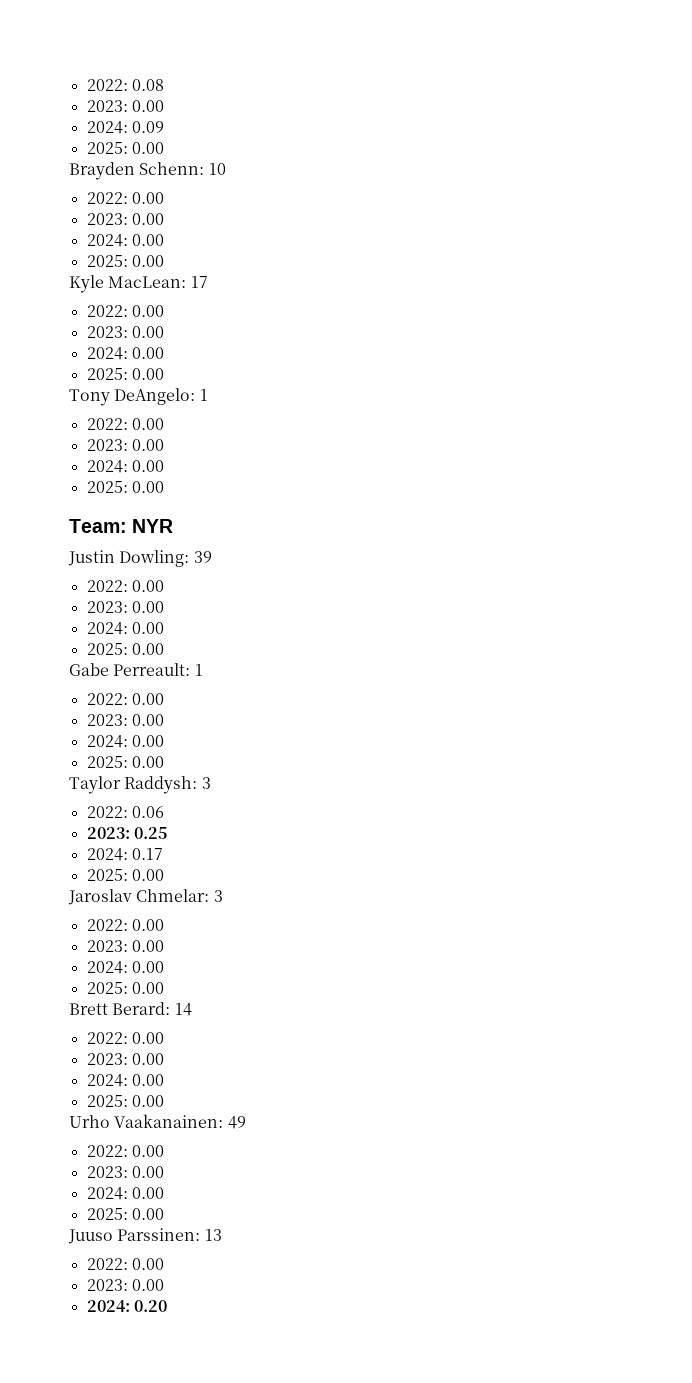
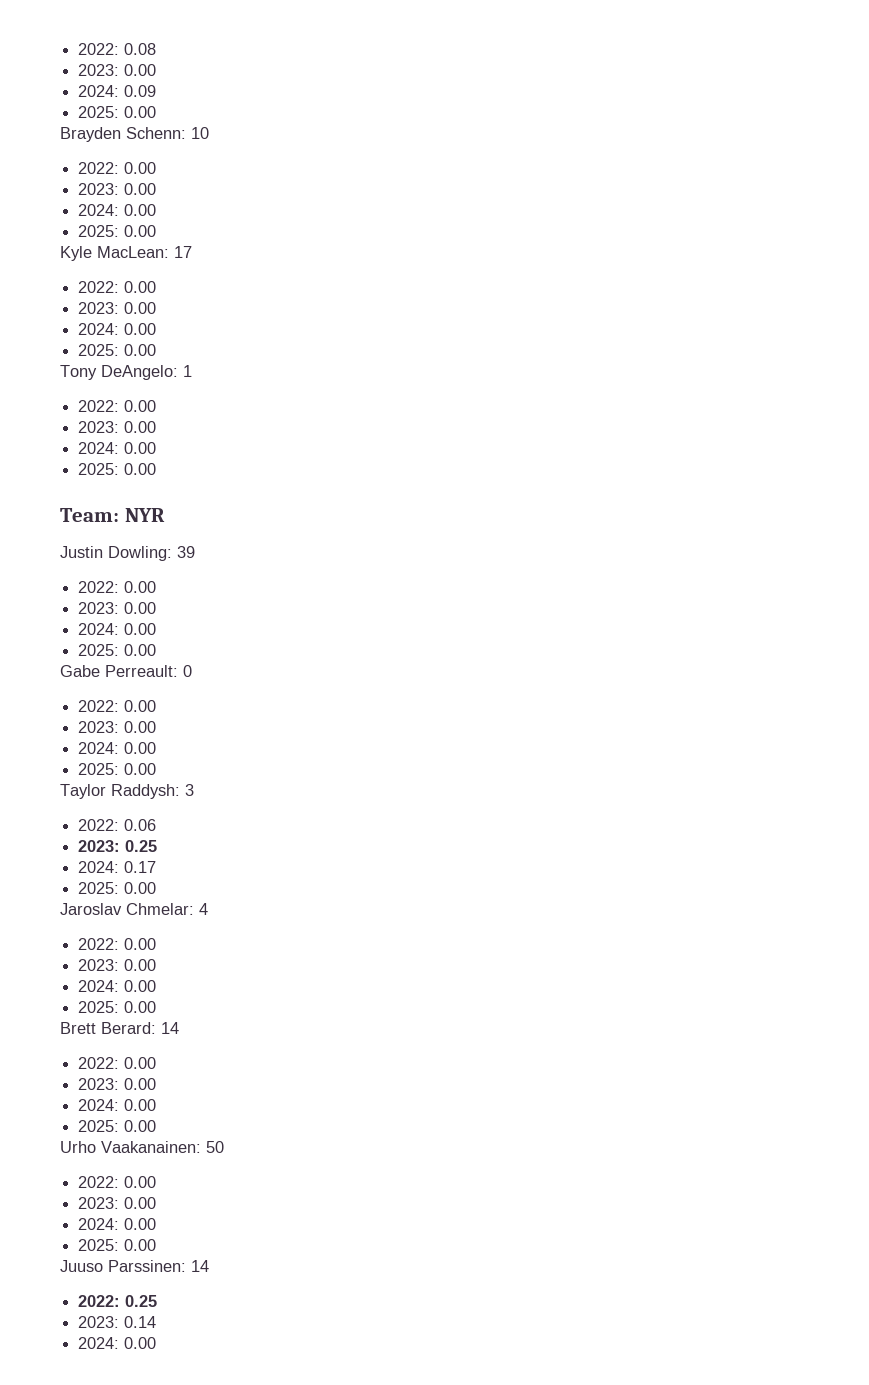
- Gabe Perreault: 1
+ Gabe Perreault: 0
- Jaroslav Chmelar: 3
+ Jaroslav Chmelar: 4
- Urho Vaakanainen: 49
+ Urho Vaakanainen: 50
- Juuso Parssinen: 13
- 2022: 0.00
- 2023: 0.00
- 2024: 0.20
+ Juuso Parssinen: 14
+ 2022: 0.25
+ 2023: 0.14
+ 2024: 0.00

